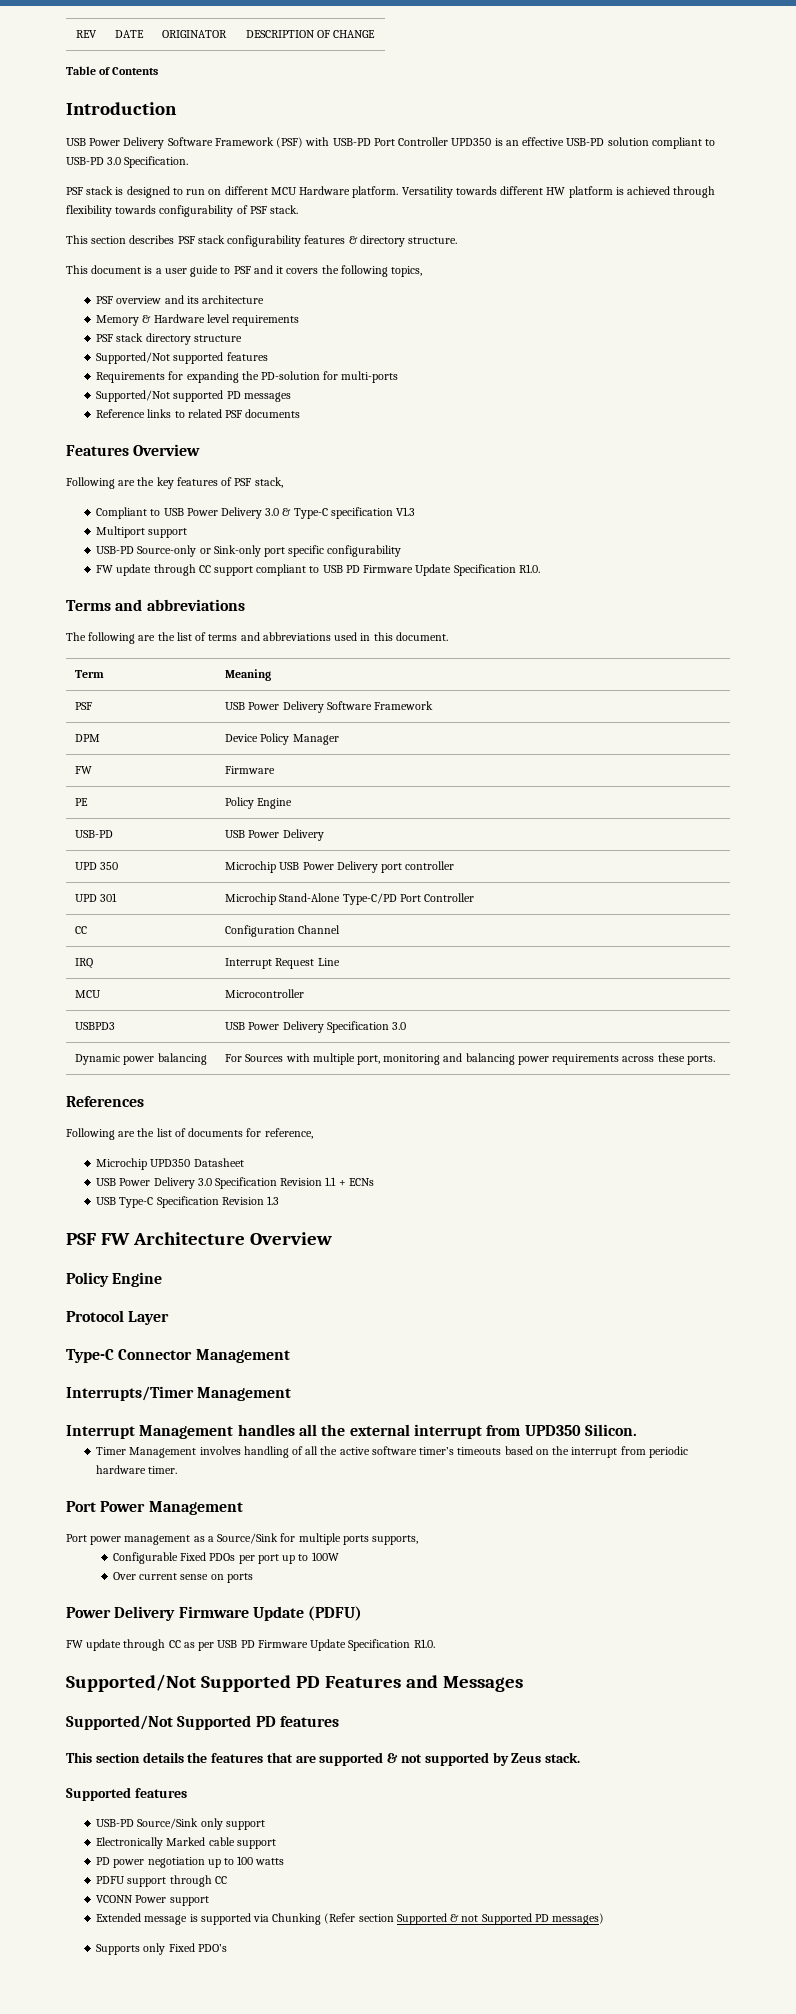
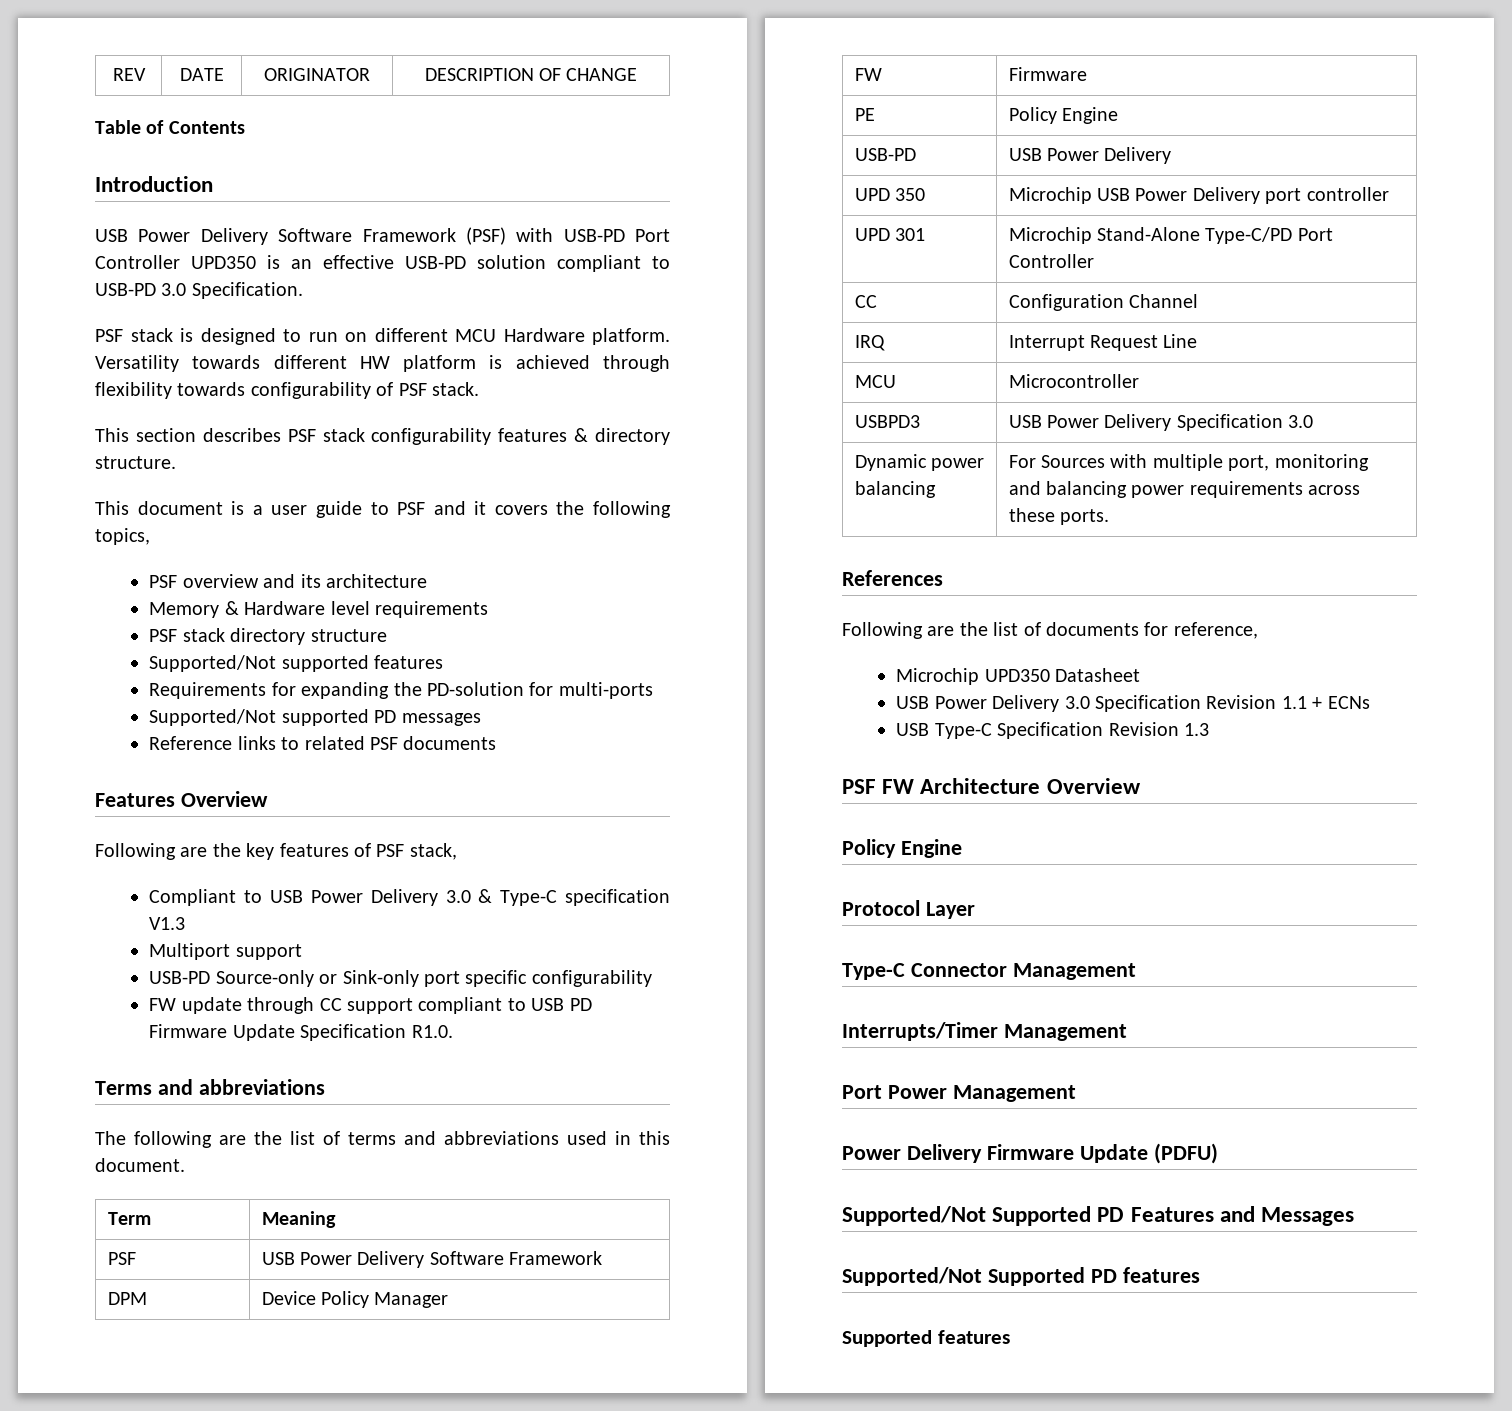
- Interrupt Management handles all the external interrupt from UPD350 Silicon.
- Timer Management involves handling of all the active software timer’s timeouts based on the interrupt from periodic hardware timer.
  Port Power Management
- Port power management as a Source/Sink for multiple ports supports,
- Configurable Fixed PDOs per port up to 100W
- Over current sense on ports
- FW update through CC as per USB PD Firmware Update Specification R1.0.
- This section details the features that are supported & not supported by Zeus stack.
  Supported features
- USB-PD Source/Sink only support
- Electronically Marked cable support
- PD power negotiation up to 100 watts
- PDFU support through CC
- VCONN Power support
- Extended message is supported via Chunking (Refer section Supported & not Supported PD messages)
- Supports only Fixed PDO’s

